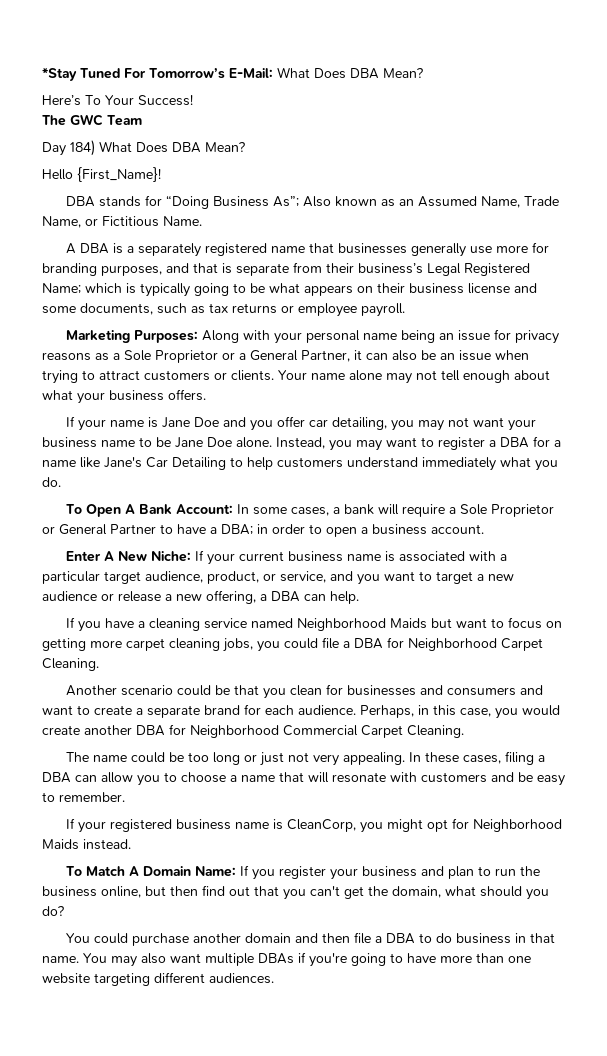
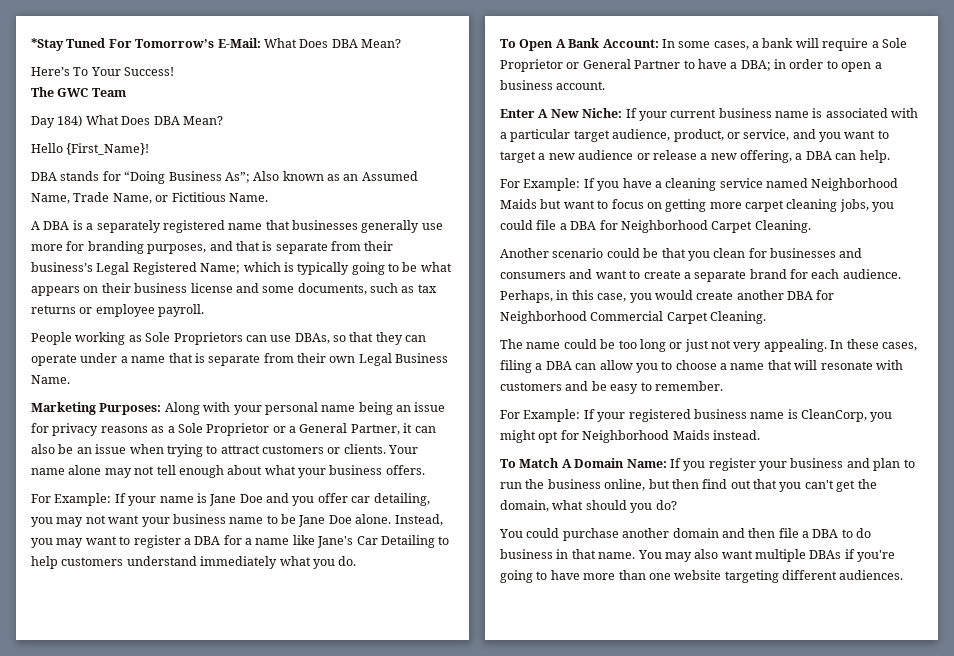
+ People working as Sole Proprietors can use DBAs, so that they can operate under a name that is separate from their own Legal Business Name.
- If your name is Jane Doe and you offer car detailing, you may not want your business name to be Jane Doe alone.
+ For Example: If your name is Jane Doe and you offer car detailing, you may not want your business name to be Jane Doe alone.
- If you have a cleaning service named Neighborhood Maids but want to focus on getting more carpet cleaning jobs, you could file a DBA for Neighborhood Carpet Cleaning.
+ For Example: If you have a cleaning service named Neighborhood Maids but want to focus on getting more carpet cleaning jobs, you could file a DBA for Neighborhood Carpet Cleaning.
- If your registered business name is CleanCorp, you might opt for Neighborhood Maids instead.
+ For Example: If your registered business name is CleanCorp, you might opt for Neighborhood Maids instead.

